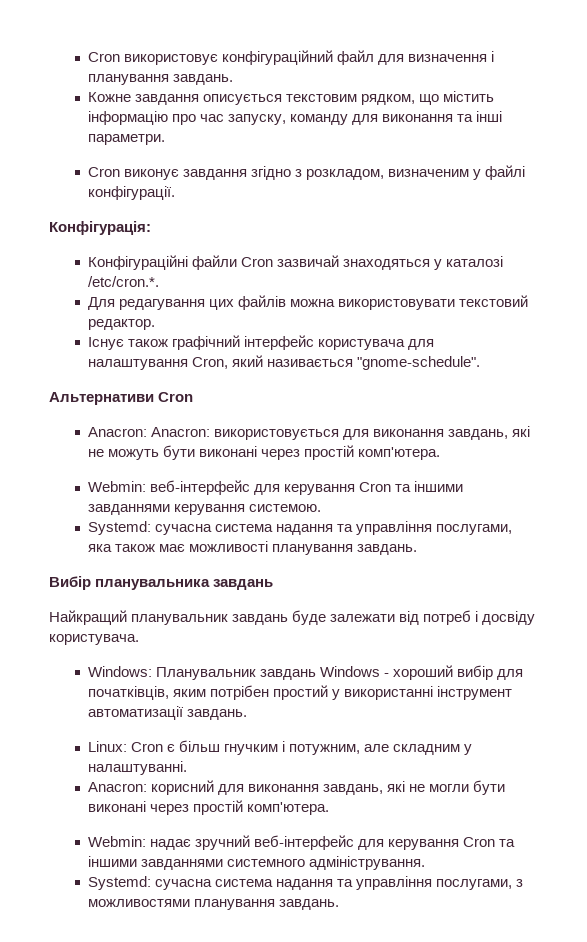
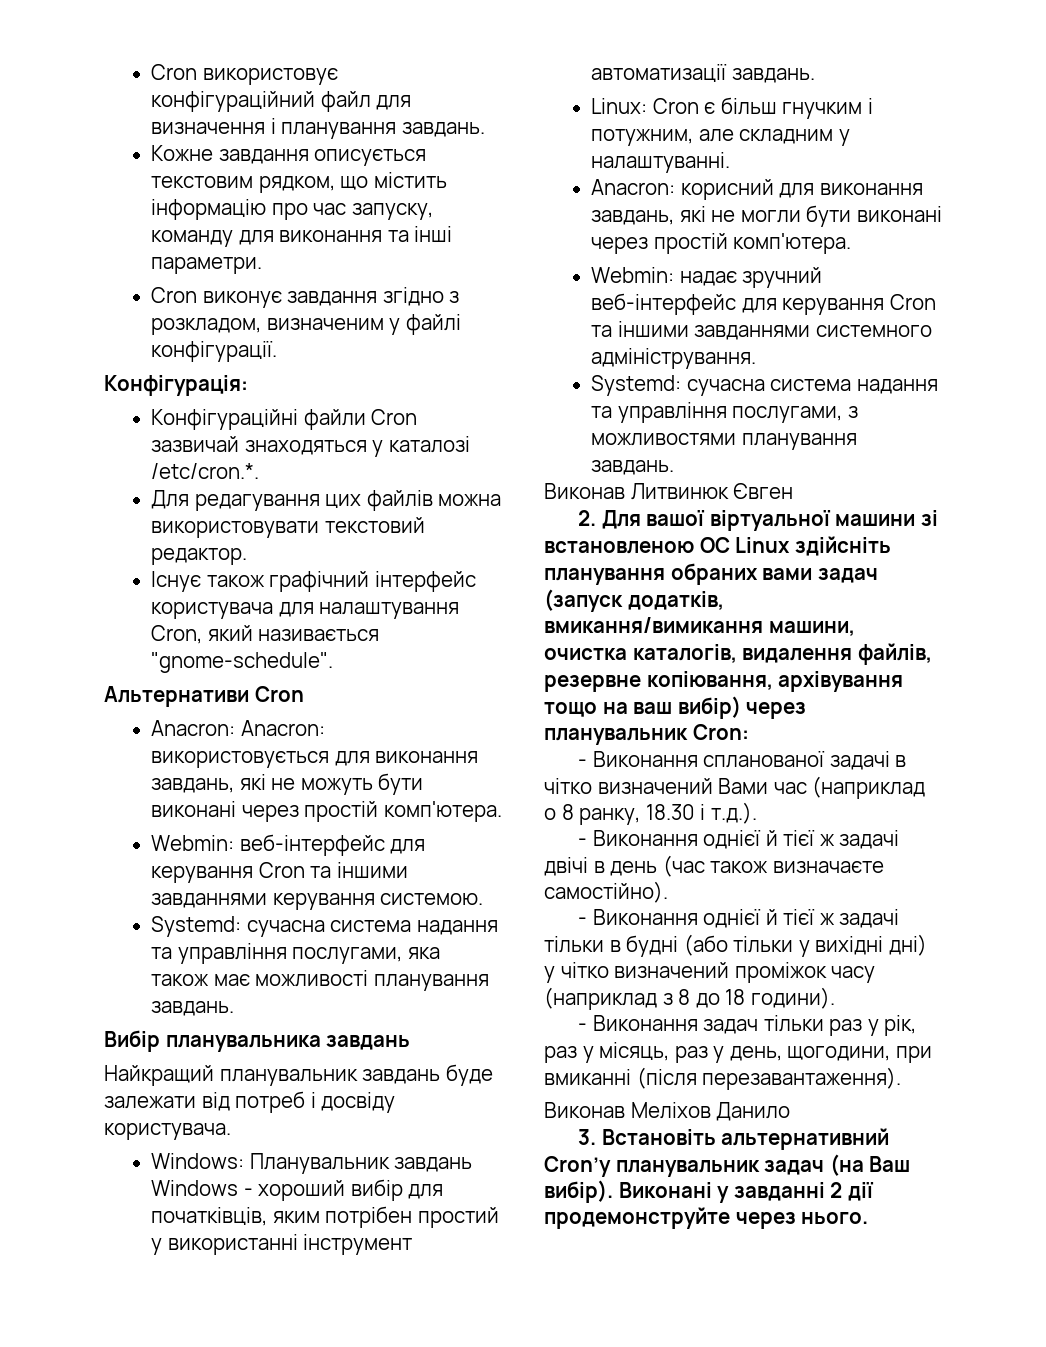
+ Виконав Литвинюк Євген
+ 2. Для вашої віртуальної машини зі встановленою ОС Linux здійсніть планування обраних вами задач (запуск додатків, вмикання/вимикання машини, очистка каталогів, видалення файлів, резервне копіювання, архівування тощо на ваш вибір) через планувальник Cron:
+ - Виконання спланованої задачі в чітко визначений Вами час (наприклад о 8 ранку, 18.30 і т.д.).
+ - Виконання однієї й тієї ж задачі двічі в день (час також визначаєте самостійно).
+ - Виконання однієї й тієї ж задачі тільки в будні (або тільки у вихідні дні) у чітко визначений проміжок часу (наприклад з 8 до 18 години).
+ - Виконання задач тільки раз у рік, раз у місяць, раз у день, щогодини, при вмиканні (після перезавантаження).
+ Виконав Меліхов Данило
+ 3. Встановіть альтернативний Cron’у планувальник задач (на Ваш вибір). Виконані у завданні 2 дії продемонструйте через нього.

